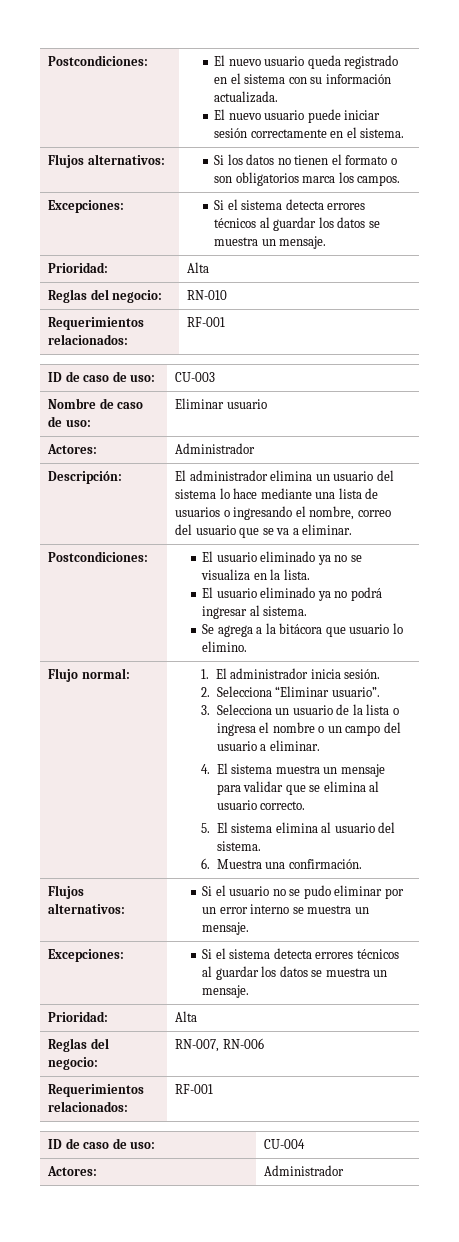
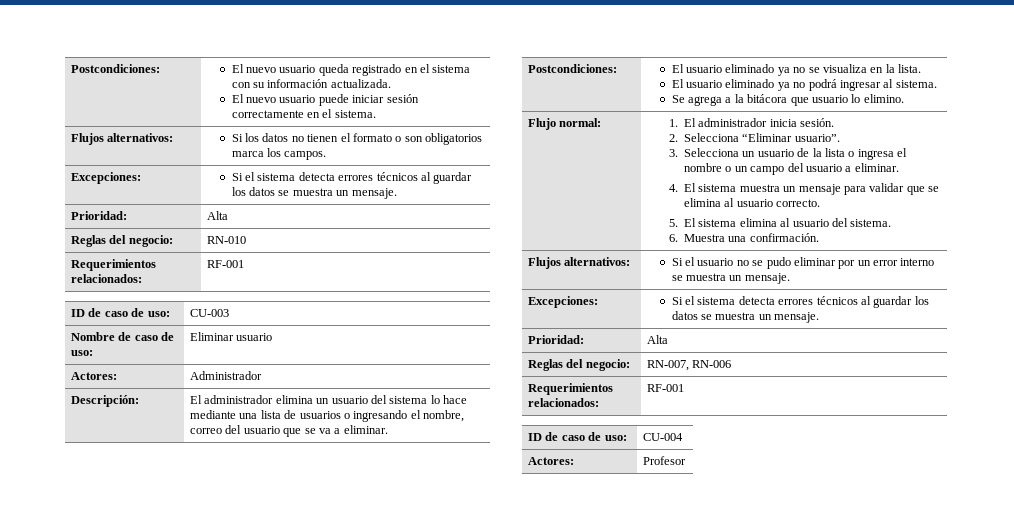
  ID de caso de uso: | CU-004
- Actores: | Administrador
+ Actores: | Profesor

